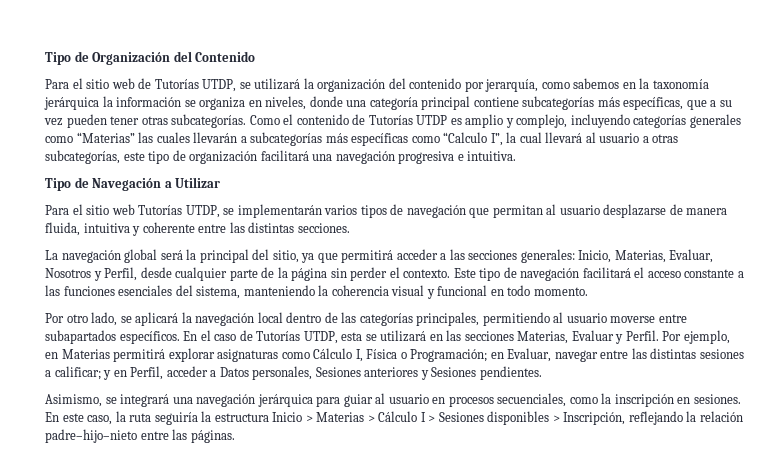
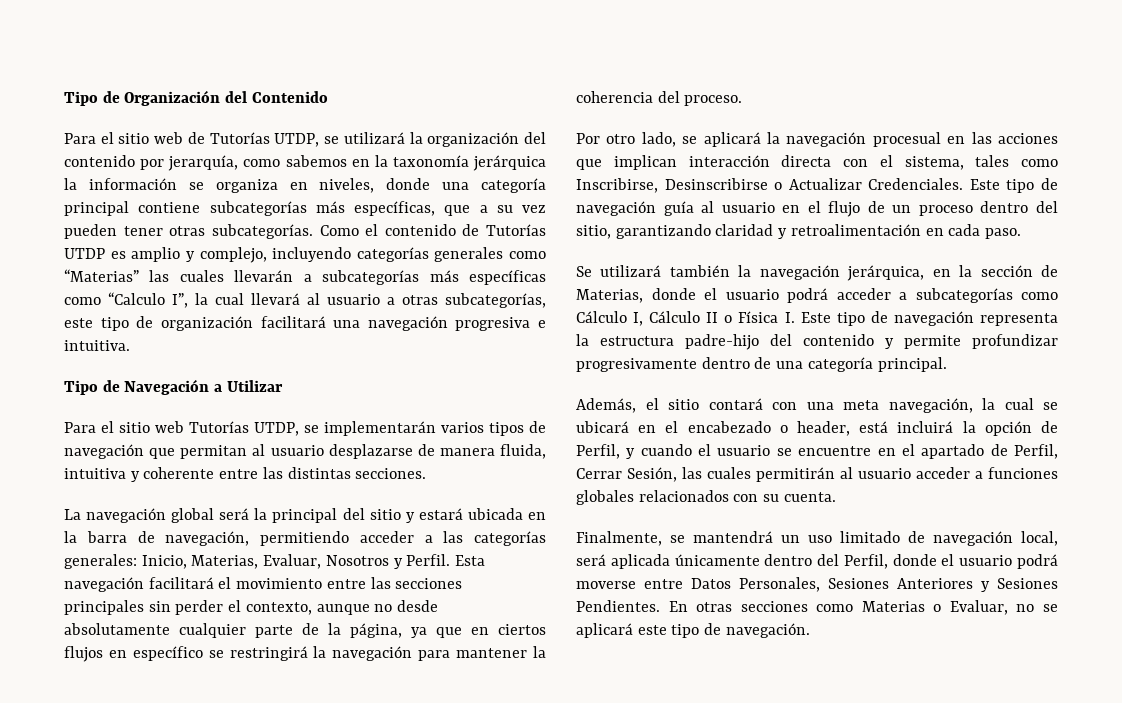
- La navegación global será la principal del sitio, ya que permitirá acceder a las secciones generales: Inicio, Materias, Evaluar, Nosotros y Perfil, desde cualquier parte de la página sin perder el contexto. Este tipo de navegación facilitará el acceso constante a las funciones esenciales del sistema, manteniendo la coherencia visual y funcional en todo momento.
+ La navegación global será la principal del sitio y estará ubicada en la barra de navegación, permitiendo acceder a las categorías generales: Inicio, Materias, Evaluar, Nosotros y Perfil. Esta navegación facilitará el movimiento entre las secciones principales sin perder el contexto, aunque no desde absolutamente cualquier parte de la página, ya que en ciertos flujos en específico se restringirá la navegación para mantener la coherencia del proceso.
- Por otro lado, se aplicará la navegación local dentro de las categorías principales, permitiendo al usuario moverse entre subapartados específicos. En el caso de Tutorías UTDP, esta se utilizará en las secciones Materias, Evaluar y Perfil. Por ejemplo, en Materias permitirá explorar asignaturas como Cálculo I, Física o Programación; en Evaluar, navegar entre las distintas sesiones a calificar; y en Perfil, acceder a Datos personales, Sesiones anteriores y Sesiones pendientes.
- Asimismo, se integrará una navegación jerárquica para guiar al usuario en procesos secuenciales, como la inscripción en sesiones. En este caso, la ruta seguiría la estructura Inicio > Materias > Cálculo I > Sesiones disponibles > Inscripción, reflejando la relación padre–hijo–nieto entre las páginas.
+ Por otro lado, se aplicará la navegación procesual en las acciones que implican interacción directa con el sistema, tales como Inscribirse, Desinscribirse o Actualizar Credenciales. Este tipo de navegación guía al usuario en el flujo de un proceso dentro del sitio, garantizando claridad y retroalimentación en cada paso.
+ Se utilizará también la navegación jerárquica, en la sección de Materias, donde el usuario podrá acceder a subcategorías como Cálculo I, Cálculo II o Física I. Este tipo de navegación representa la estructura padre-hijo del contenido y permite profundizar progresivamente dentro de una categoría principal.
+ Además, el sitio contará con una meta navegación, la cual se ubicará en el encabezado o header, está incluirá la opción de Perfil, y cuando el usuario se encuentre en el apartado de Perfil, Cerrar Sesión, las cuales permitirán al usuario acceder a funciones globales relacionados con su cuenta.
+ Finalmente, se mantendrá un uso limitado de navegación local, será aplicada únicamente dentro del Perfil, donde el usuario podrá moverse entre Datos Personales, Sesiones Anteriores y Sesiones Pendientes. En otras secciones como Materias o Evaluar, no se aplicará este tipo de navegación.

